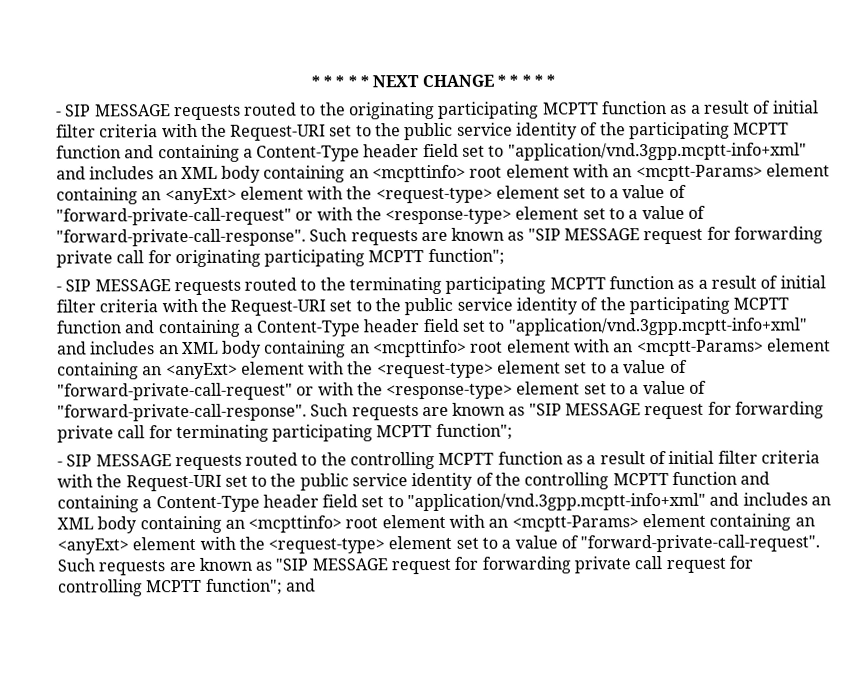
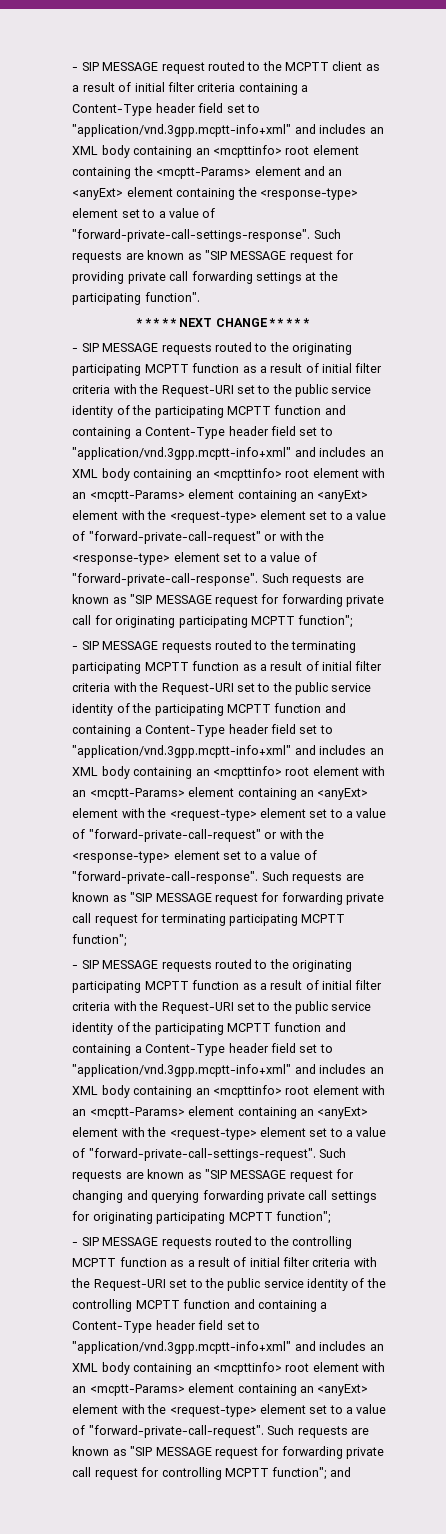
+ - SIP MESSAGE request routed to the MCPTT client as a result of initial filter criteria containing a Content-Type header field set to "application/vnd.3gpp.mcptt-info+xml" and includes an XML body containing an <mcpttinfo> root element containing the <mcptt-Params> element and an <anyExt> element containing the <response-type> element set to a value of "forward-private-call-settings-response". Such requests are known as "SIP MESSAGE request for providing private call forwarding settings at the participating function".
- Such requests are known as "SIP MESSAGE request for forwarding private call for terminating participating MCPTT function";
+ Such requests are known as "SIP MESSAGE request for forwarding private call request for terminating participating MCPTT function";
+ - SIP MESSAGE requests routed to the originating participating MCPTT function as a result of initial filter criteria with the Request-URI set to the public service identity of the participating MCPTT function and containing a Content-Type header field set to "application/vnd.3gpp.mcptt-info+xml" and includes an XML body containing an <mcpttinfo> root element with an <mcptt-Params> element containing an <anyExt> element with the <request-type> element set to a value of "forward-private-call-settings-request". Such requests are known as "SIP MESSAGE request for changing and querying forwarding private call settings for originating participating MCPTT function";

